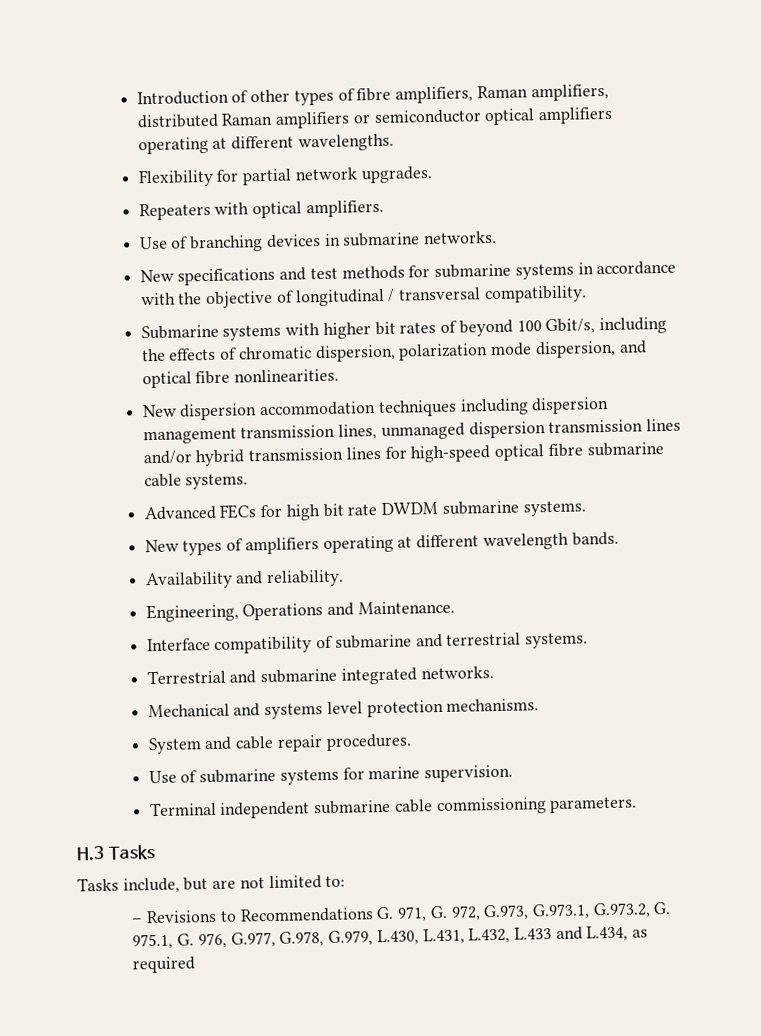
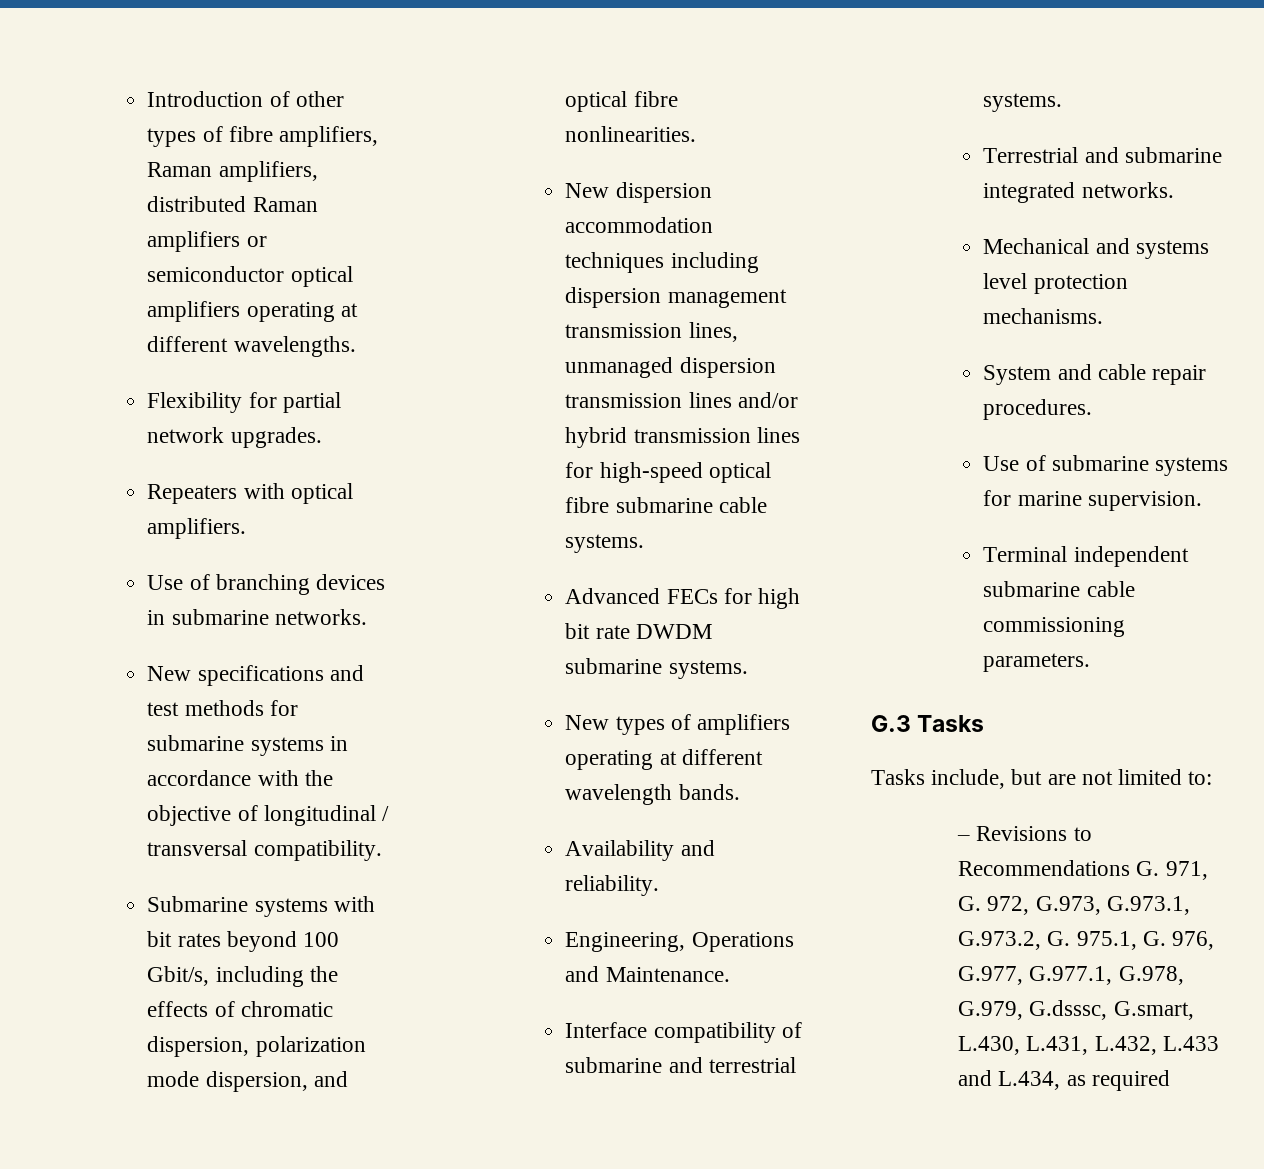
- Submarine systems with higher bit rates of beyond 100 Gbit/s, including the effects of chromatic dispersion, polarization mode dispersion, and optical fibre nonlinearities.
+ Submarine systems with bit rates beyond 100 Gbit/s, including the effects of chromatic dispersion, polarization mode dispersion, and optical fibre nonlinearities.
- H.3 Tasks
+ G.3 Tasks
- – Revisions to Recommendations G. 971, G. 972, G.973, G.973.1, G.973.2, G. 975.1, G. 976, G.977, G.978, G.979, L.430, L.431, L.432, L.433 and L.434, as required
+ – Revisions to Recommendations G. 971, G. 972, G.973, G.973.1, G.973.2, G. 975.1, G. 976, G.977, G.977.1, G.978, G.979, G.dsssc, G.smart, L.430, L.431, L.432, L.433 and L.434, as required

